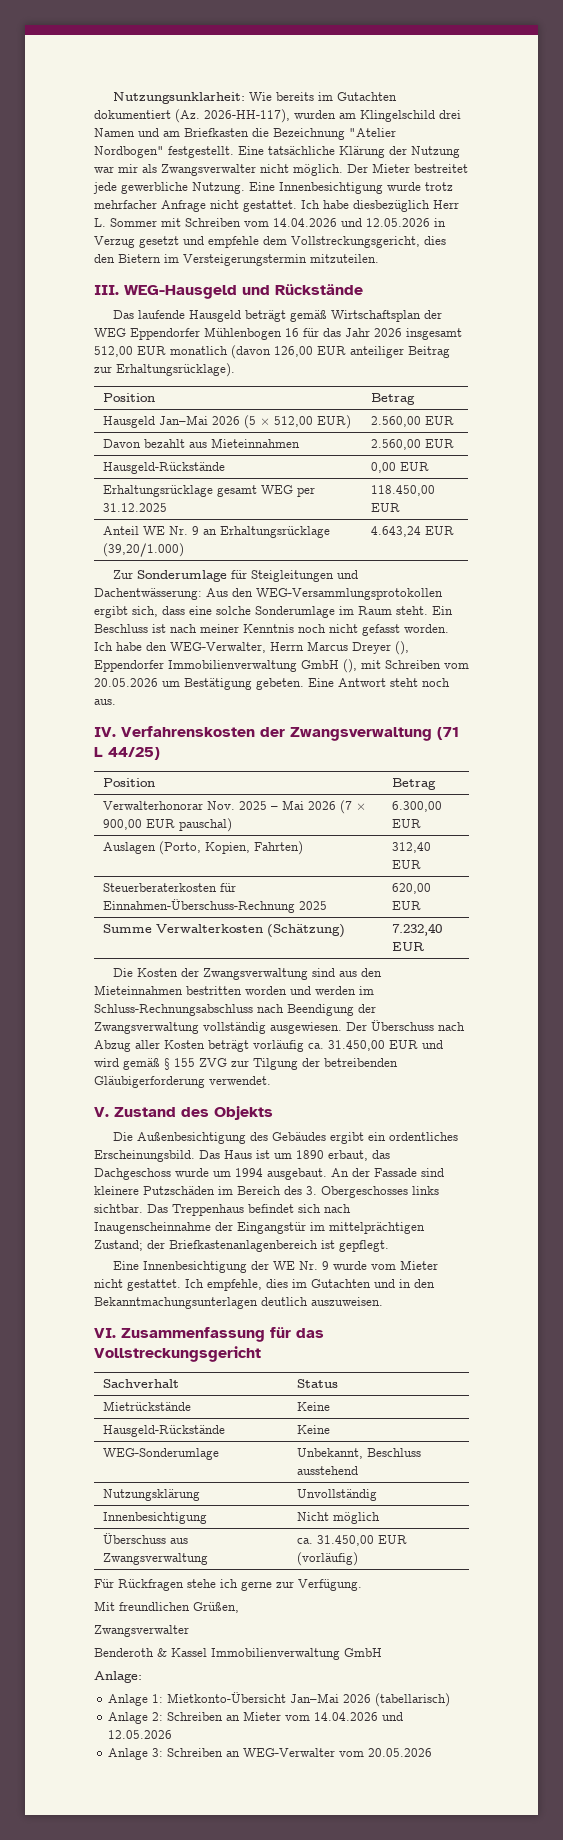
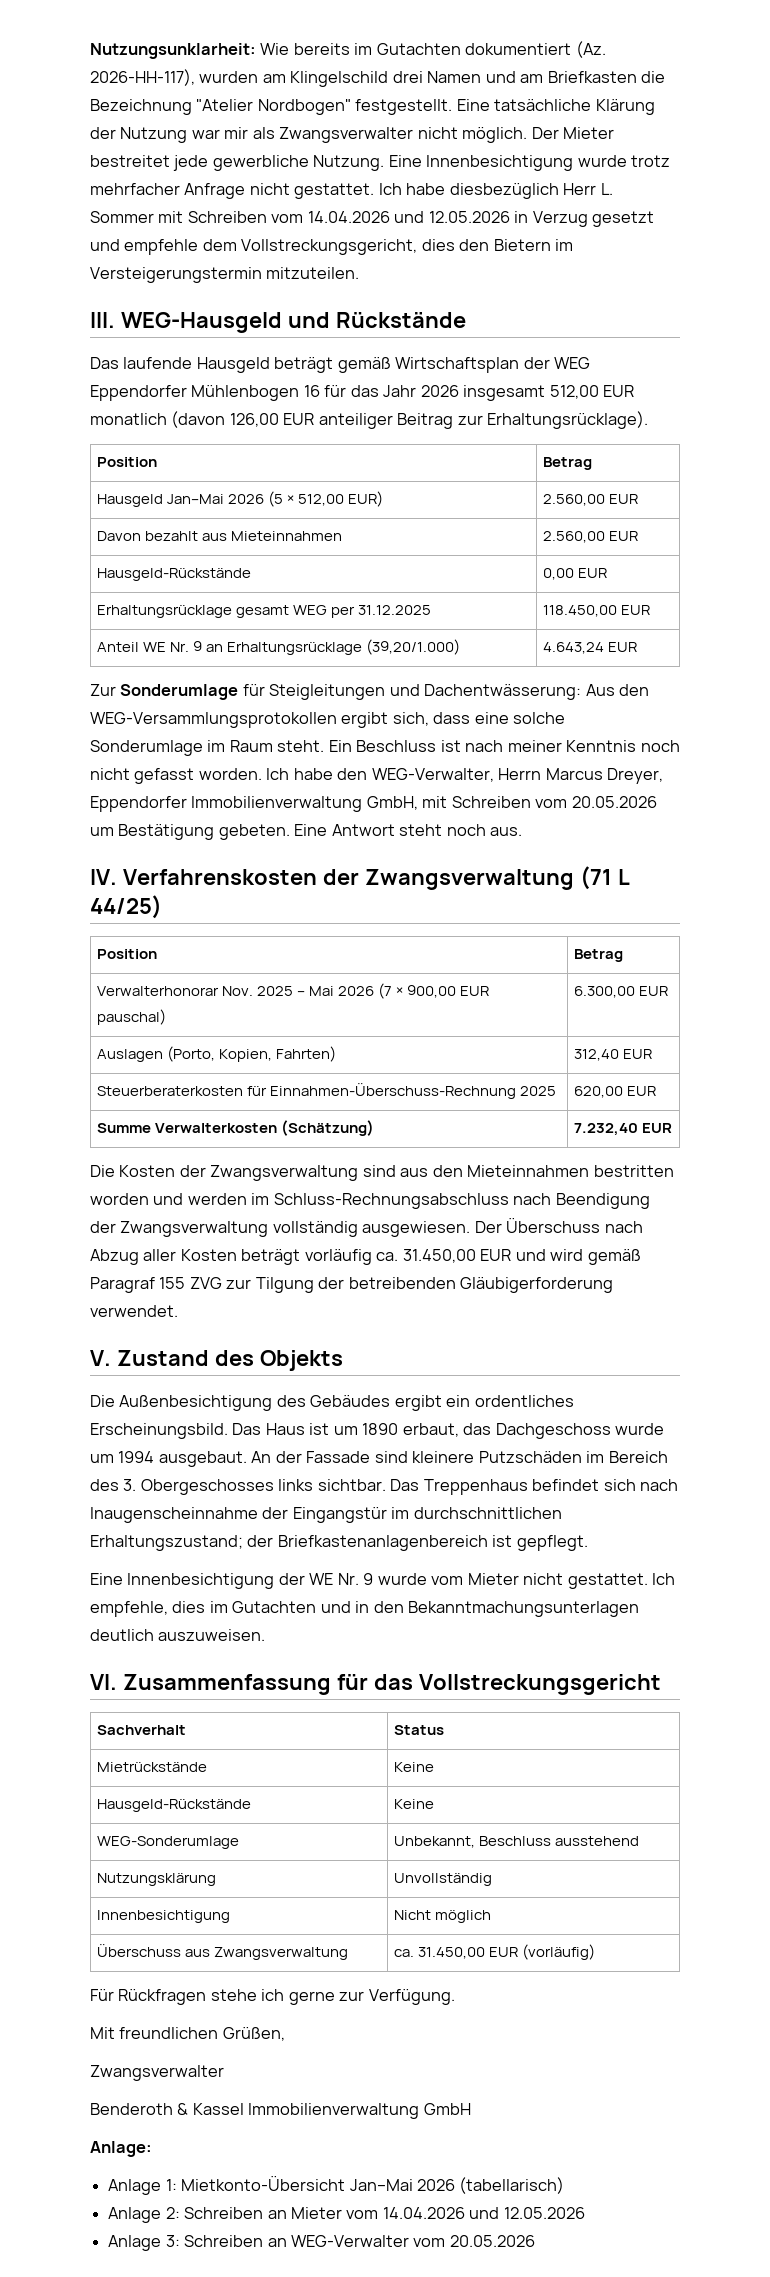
- Ich habe den WEG-Verwalter, Herrn Marcus Dreyer (), Eppendorfer Immobilienverwaltung GmbH (), mit Schreiben vom 20.05.2026 um Bestätigung gebeten.
+ Ich habe den WEG-Verwalter, Herrn Marcus Dreyer, Eppendorfer Immobilienverwaltung GmbH, mit Schreiben vom 20.05.2026 um Bestätigung gebeten.
- Der Überschuss nach Abzug aller Kosten beträgt vorläufig ca. 31.450,00 EUR und wird gemäß § 155 ZVG zur Tilgung der betreibenden Gläubigerforderung verwendet.
+ Der Überschuss nach Abzug aller Kosten beträgt vorläufig ca. 31.450,00 EUR und wird gemäß Paragraf 155 ZVG zur Tilgung der betreibenden Gläubigerforderung verwendet.
- Das Treppenhaus befindet sich nach Inaugenscheinnahme der Eingangstür im mittelprächtigen Zustand; der Briefkastenanlagenbereich ist gepflegt.
+ Das Treppenhaus befindet sich nach Inaugenscheinnahme der Eingangstür im durchschnittlichen Erhaltungszustand; der Briefkastenanlagenbereich ist gepflegt.

